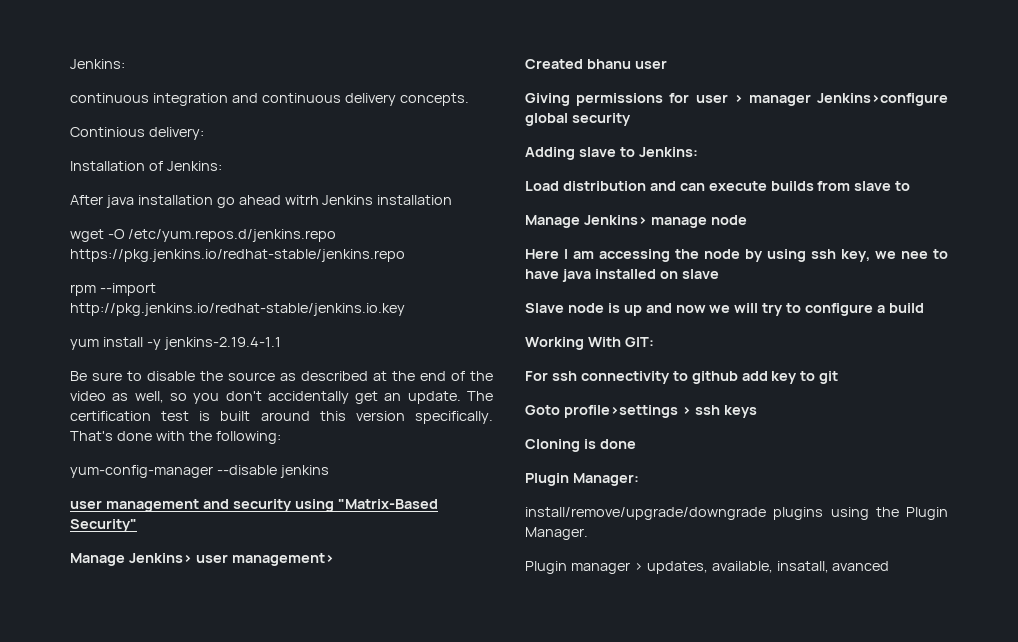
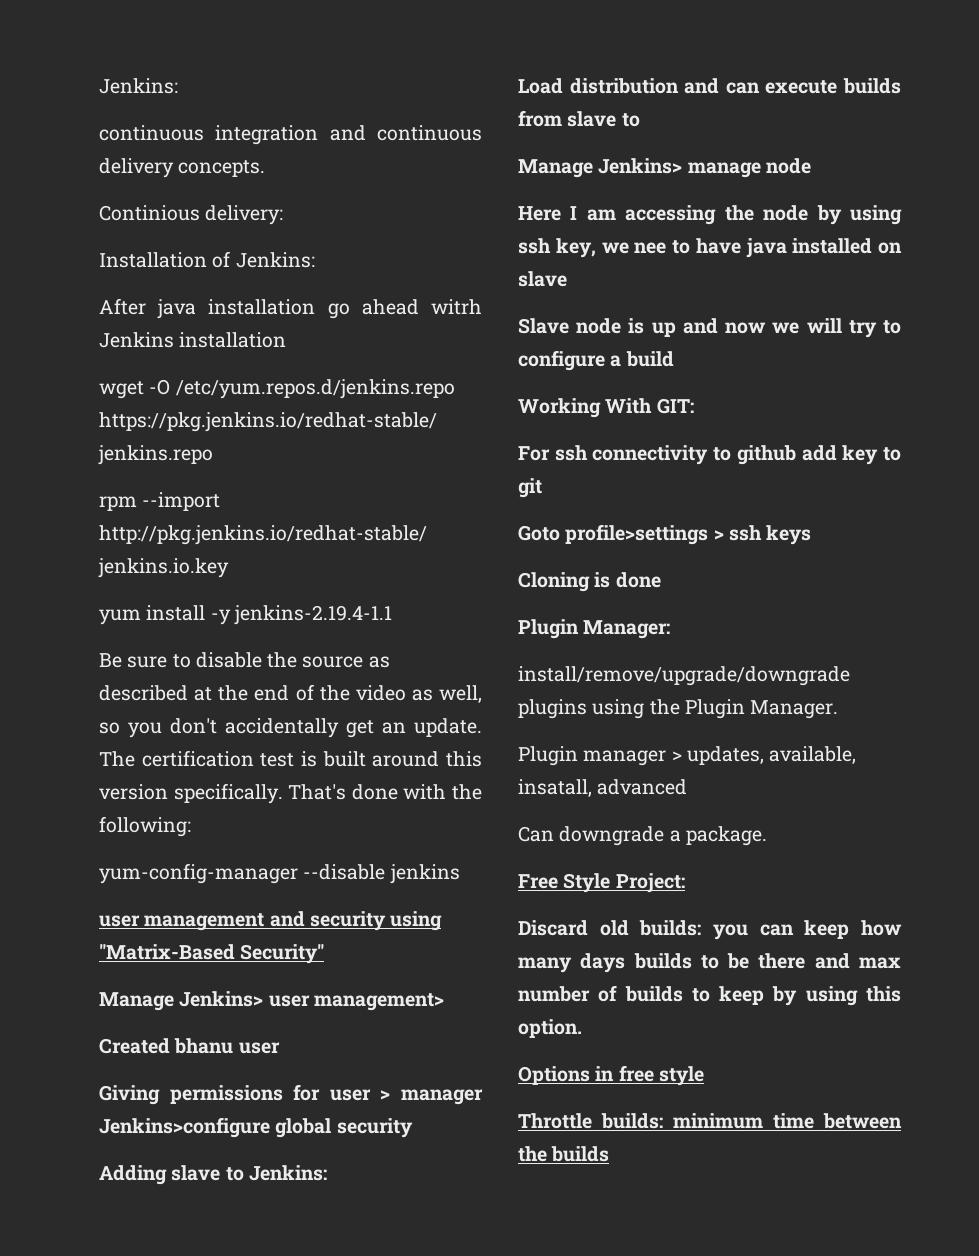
- Plugin manager > updates, available, insatall, avanced
+ Plugin manager > updates, available, insatall, advanced
+ Can downgrade a package.
+ Free Style Project:
+ Discard old builds: you can keep how many days builds to be there and max number of builds to keep by using this option.
+ Options in free style
+ Throttle builds: minimum time between the builds

